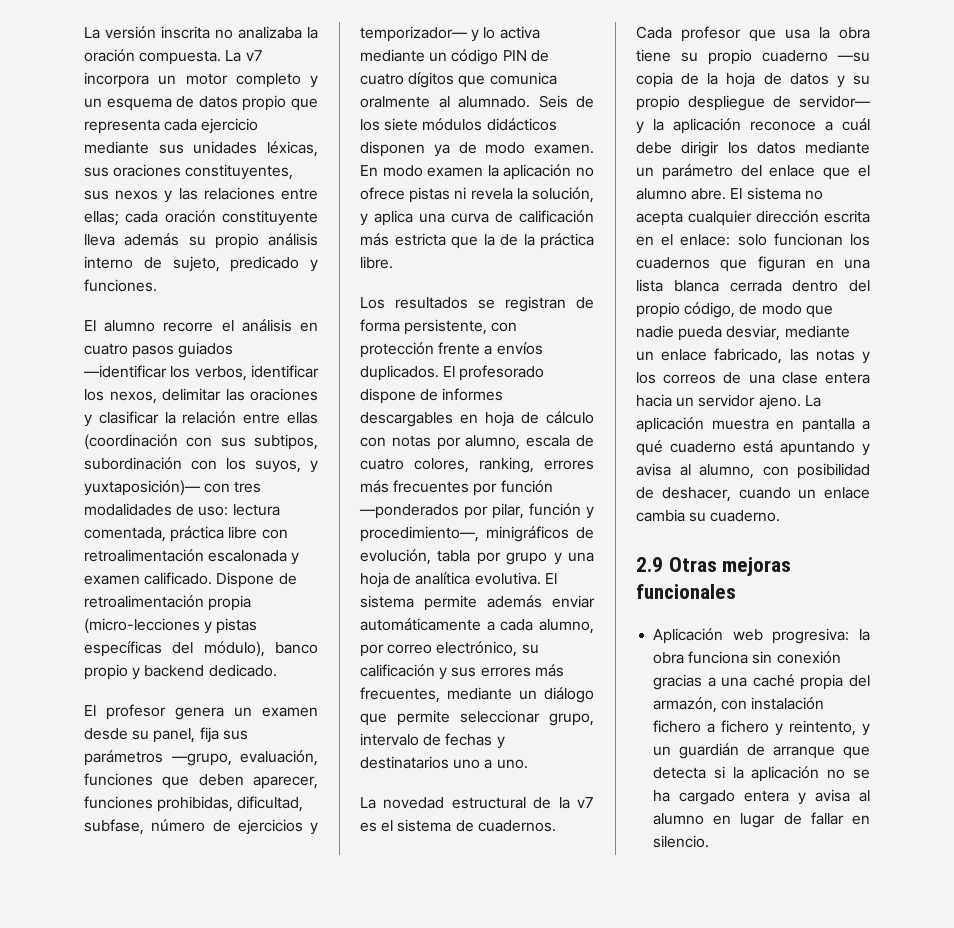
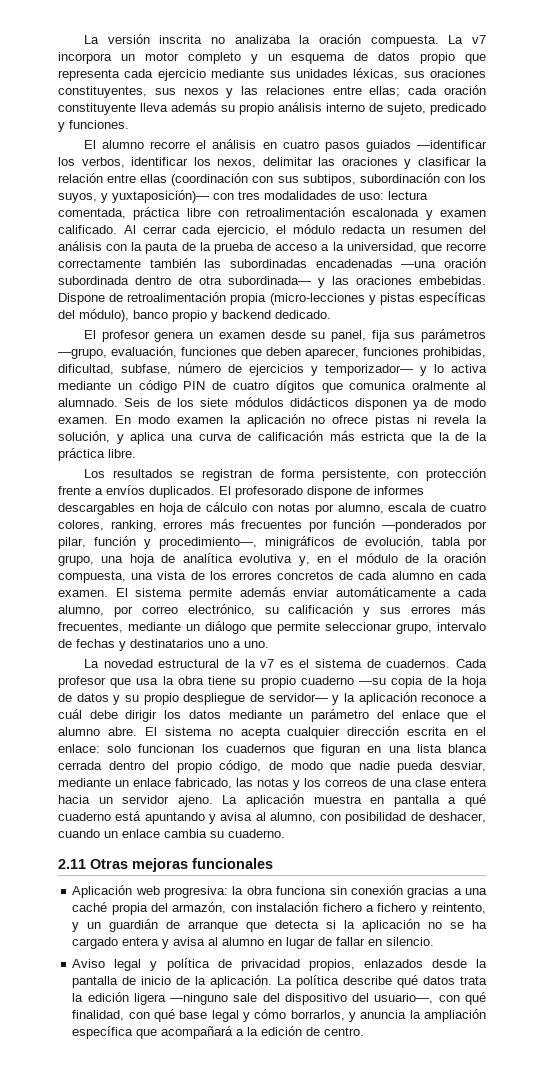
+ Al cerrar cada ejercicio, el módulo redacta un resumen del análisis con la pauta de la prueba de acceso a la universidad, que recorre correctamente también las subordinadas encadenadas —una oración subordinada dentro de otra subordinada— y las oraciones embebidas.
- El profesorado dispone de informes descargables en hoja de cálculo con notas por alumno, escala de cuatro colores, ranking, errores más frecuentes por función —ponderados por pilar, función y procedimiento—, minigráficos de evolución, tabla por grupo y una hoja de analítica evolutiva.
+ El profesorado dispone de informes descargables en hoja de cálculo con notas por alumno, escala de cuatro colores, ranking, errores más frecuentes por función —ponderados por pilar, función y procedimiento—, minigráficos de evolución, tabla por grupo, una hoja de analítica evolutiva y, en el módulo de la oración compuesta, una vista de los errores concretos de cada alumno en cada examen.
- 2.9 Otras mejoras funcionales
+ 2.11 Otras mejoras funcionales
+ Aviso legal y política de privacidad propios, enlazados desde la pantalla de inicio de la aplicación. La política describe qué datos trata la edición ligera —ninguno sale del dispositivo del usuario—, con qué finalidad, con qué base legal y cómo borrarlos, y anuncia la ampliación específica que acompañará a la edición de centro.

